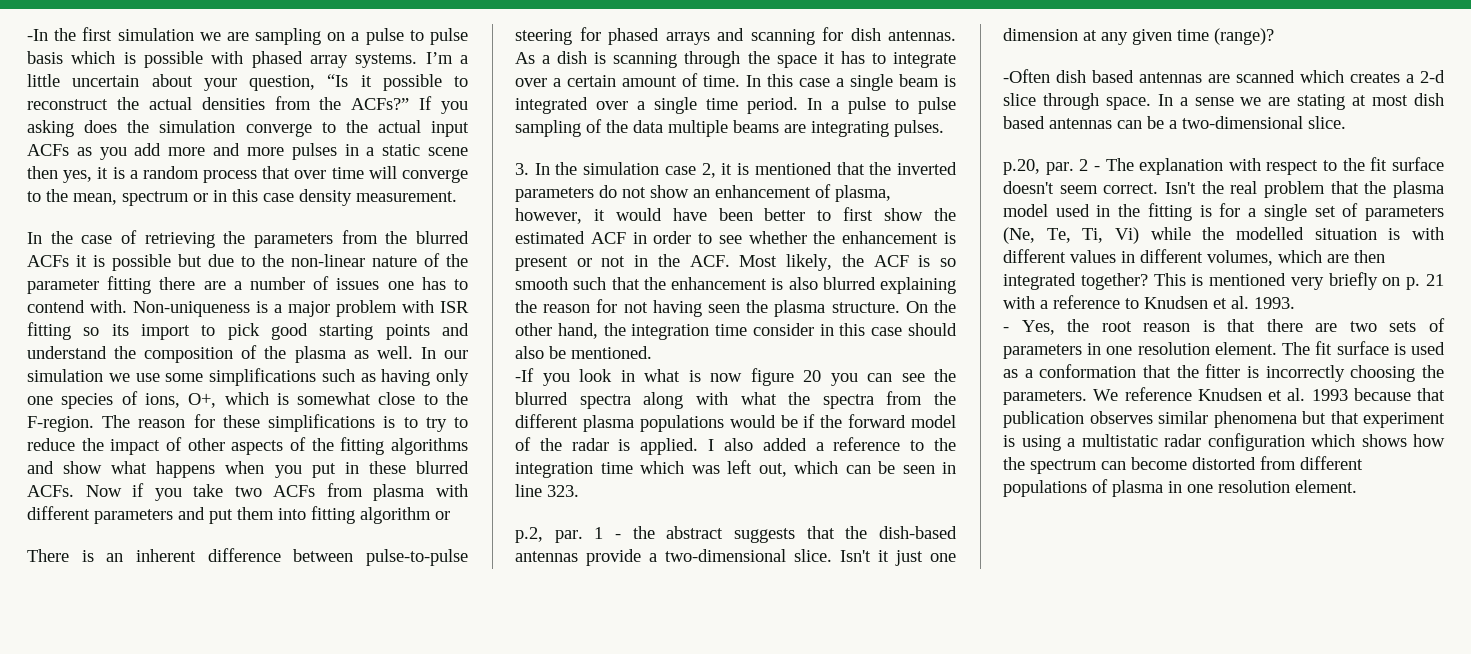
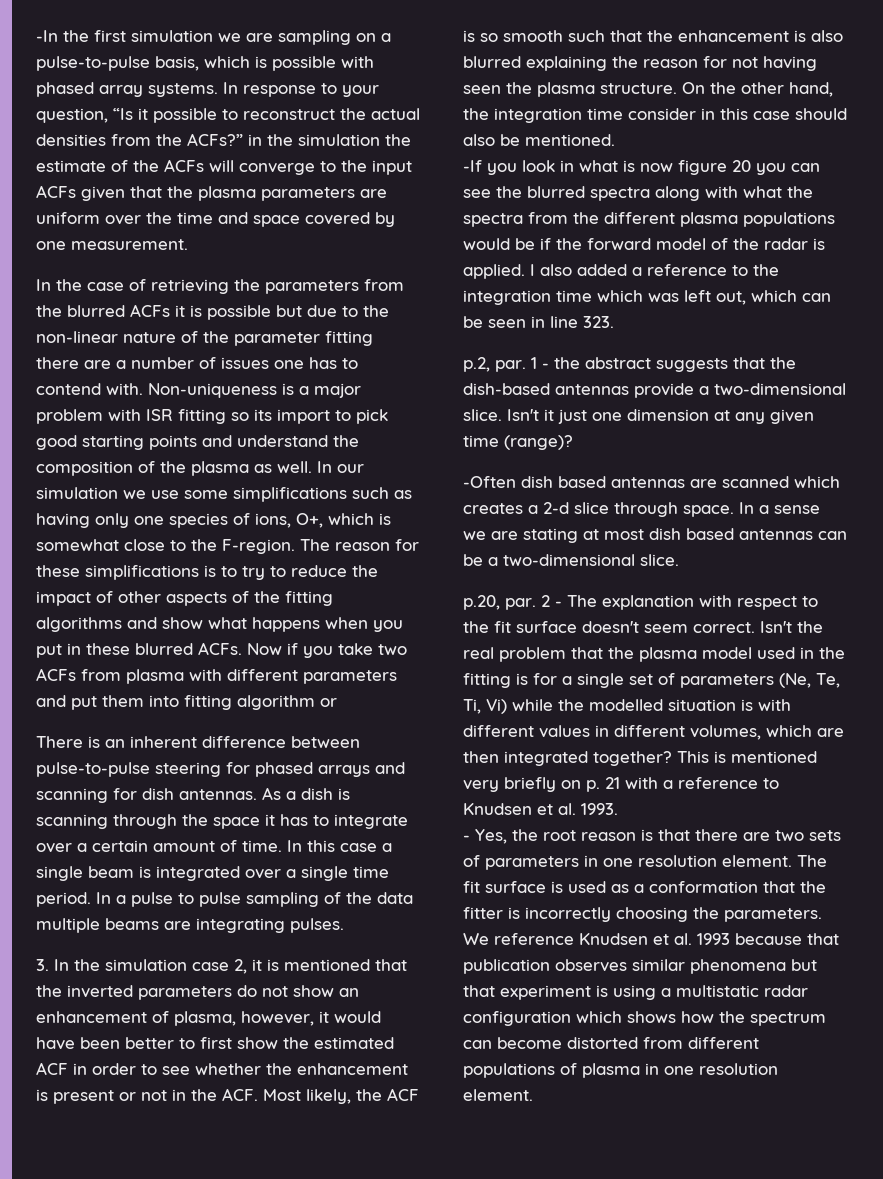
- -In the first simulation we are sampling on a pulse to pulse basis which is possible with phased array systems.
+ -In the first simulation we are sampling on a pulse-to-pulse basis, which is possible with phased array systems.
- I’m a little uncertain about your question, “Is it possible to reconstruct the actual densities from the ACFs?” If you asking does the simulation converge to the actual input ACFs as you add more and more pulses in a static scene then yes, it is a random process that over time will converge to the mean, spectrum or in this case density measurement.
+ In response to your question, “Is it possible to reconstruct the actual densities from the ACFs?” in the simulation the estimate of the ACFs will converge to the input ACFs given that the plasma parameters are uniform over the time and space covered by one measurement.

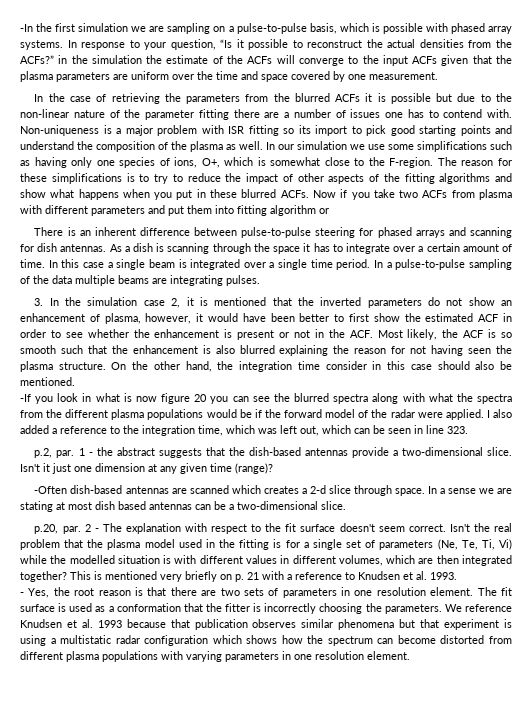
- In a pulse to pulse sampling of the data multiple beams are integrating pulses.
+ In a pulse-to-pulse sampling of the data multiple beams are integrating pulses.
- -If you look in what is now figure 20 you can see the blurred spectra along with what the spectra from the different plasma populations would be if the forward model of the radar is applied.
+ -If you look in what is now figure 20 you can see the blurred spectra along with what the spectra from the different plasma populations would be if the forward model of the radar were applied.
- I also added a reference to the integration time which was left out, which can be seen in line 323.
+ I also added a reference to the integration time, which was left out, which can be seen in line 323.
- -Often dish based antennas are scanned which creates a 2-d slice through space.
+ -Often dish-based antennas are scanned which creates a 2-d slice through space.
- We reference Knudsen et al. 1993 because that publication observes similar phenomena but that experiment is using a multistatic radar configuration which shows how the spectrum can become distorted from different populations of plasma in one resolution element.
+ We reference Knudsen et al. 1993 because that publication observes similar phenomena but that experiment is using a multistatic radar configuration which shows how the spectrum can become distorted from different plasma populations with varying parameters in one resolution element.

